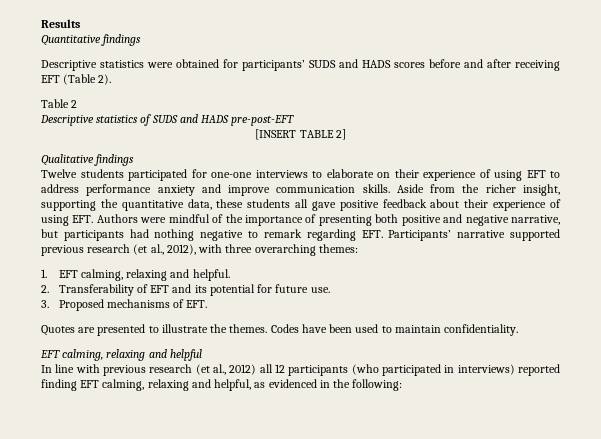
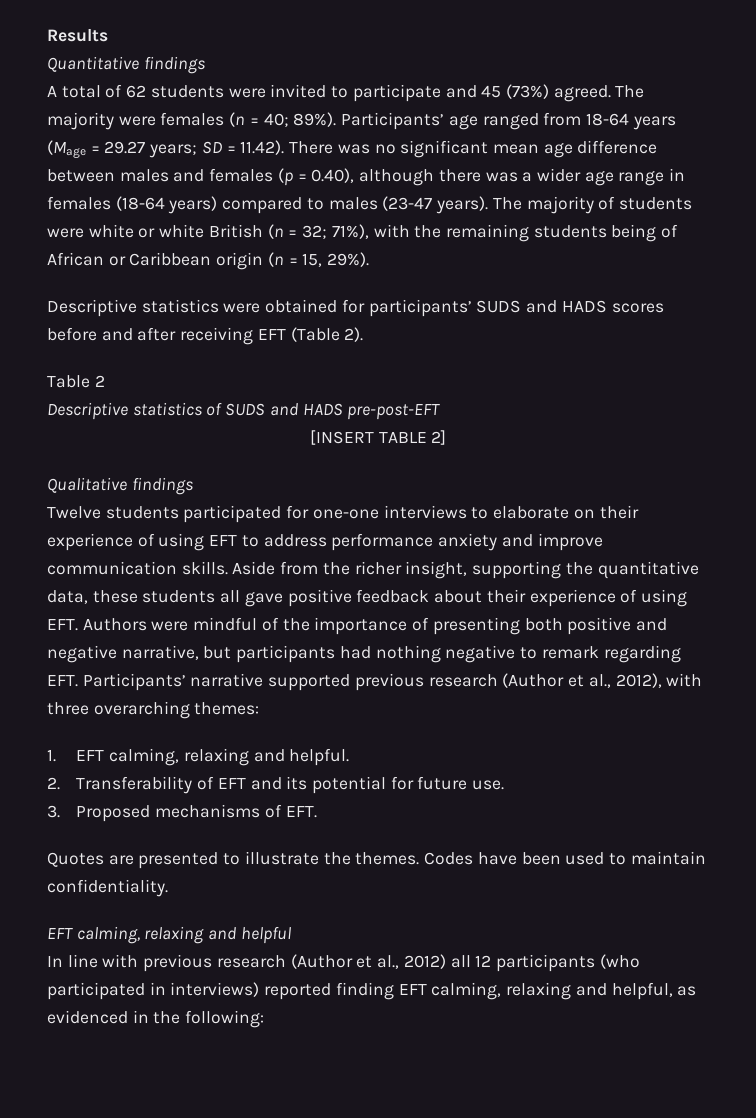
+ A total of 62 students were invited to participate and 45 (73%) agreed. The majority were females (n = 40; 89%). Participants’ age ranged from 18-64 years (Mage = 29.27 years; SD = 11.42). There was no significant mean age difference between males and females (p = 0.40), although there was a wider age range in females (18-64 years) compared to males (23-47 years). The majority of students were white or white British (n = 32; 71%), with the remaining students being of African or Caribbean origin (n = 15, 29%).
- Aside from the richer insight, supporting the quantitative data, these students all gave positive feedback about their experience of using EFT. Authors were mindful of the importance of presenting both positive and negative narrative, but participants had nothing negative to remark regarding EFT. Participants’ narrative supported previous research (et al., 2012), with three overarching themes:
+ Aside from the richer insight, supporting the quantitative data, these students all gave positive feedback about their experience of using EFT. Authors were mindful of the importance of presenting both positive and negative narrative, but participants had nothing negative to remark regarding EFT. Participants’ narrative supported previous research (Author et al., 2012), with three overarching themes:
- In line with previous research (et al., 2012) all 12 participants (who participated in interviews) reported finding EFT calming, relaxing and helpful, as evidenced in the following:
+ In line with previous research (Author et al., 2012) all 12 participants (who participated in interviews) reported finding EFT calming, relaxing and helpful, as evidenced in the following:

